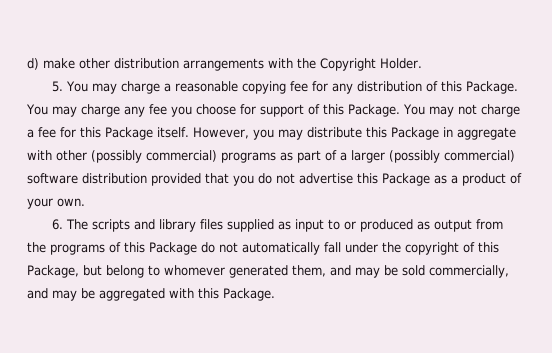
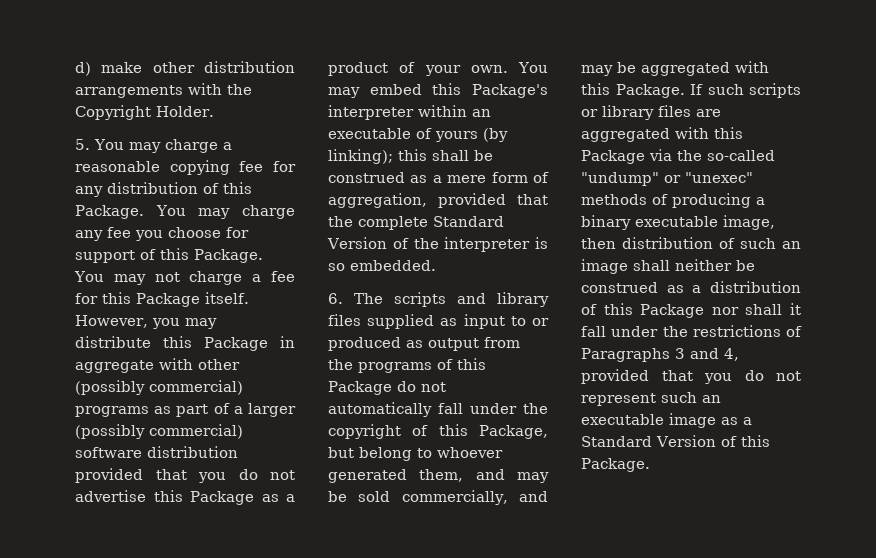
+ You may embed this Package's interpreter within an executable of yours (by linking); this shall be construed as a mere form of aggregation, provided that the complete Standard Version of the interpreter is so embedded.
- 6. The scripts and library files supplied as input to or produced as output from the programs of this Package do not automatically fall under the copyright of this Package, but belong to whomever generated them, and may be sold commercially, and may be aggregated with this Package.
+ 6. The scripts and library files supplied as input to or produced as output from the programs of this Package do not automatically fall under the copyright of this Package, but belong to whoever generated them, and may be sold commercially, and may be aggregated with this Package.
+ If such scripts or library files are aggregated with this Package via the so-called "undump" or "unexec" methods of producing a binary executable image, then distribution of such an image shall neither be construed as a distribution of this Package nor shall it fall under the restrictions of Paragraphs 3 and 4, provided that you do not represent such an executable image as a Standard Version of this Package.

